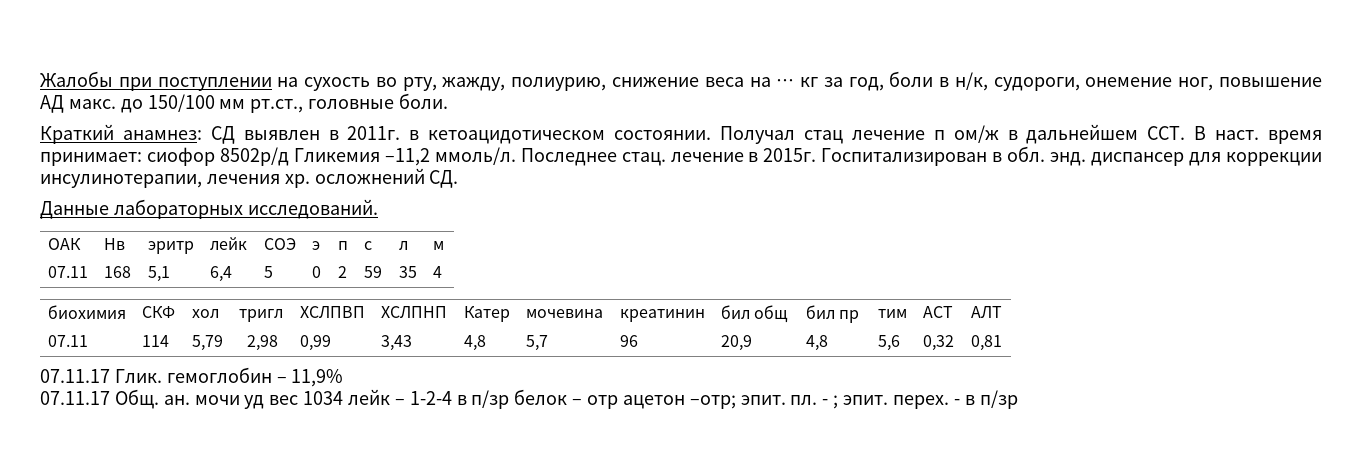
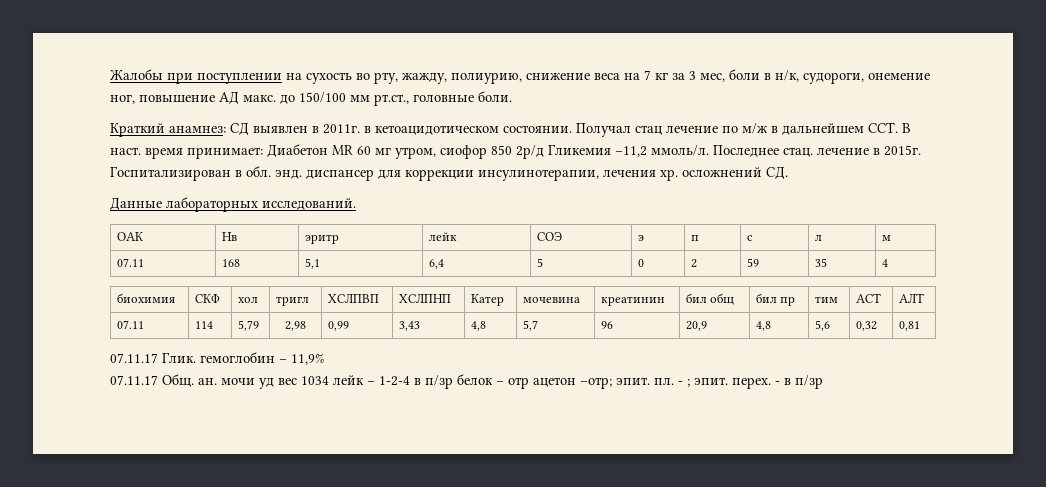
- Жалобы при поступлении на сухость во рту, жажду, полиурию, снижение веса на … кг за год, боли в н/к, судороги, онемение ног, повышение АД макс. до 150/100 мм рт.ст., головные боли.
+ Жалобы при поступлении на сухость во рту, жажду, полиурию, снижение веса на 7 кг за 3 мес, боли в н/к, судороги, онемение ног, повышение АД макс. до 150/100 мм рт.ст., головные боли.
- Получал стац лечение п ом/ж в дальнейшем ССТ. В наст. время принимает: сиофор 8502р/д Гликемия –11,2 ммоль/л.
+ Получал стац лечение по м/ж в дальнейшем ССТ. В наст. время принимает: Диабетон MR 60 мг утром, сиофор 850 2р/д Гликемия –11,2 ммоль/л.

